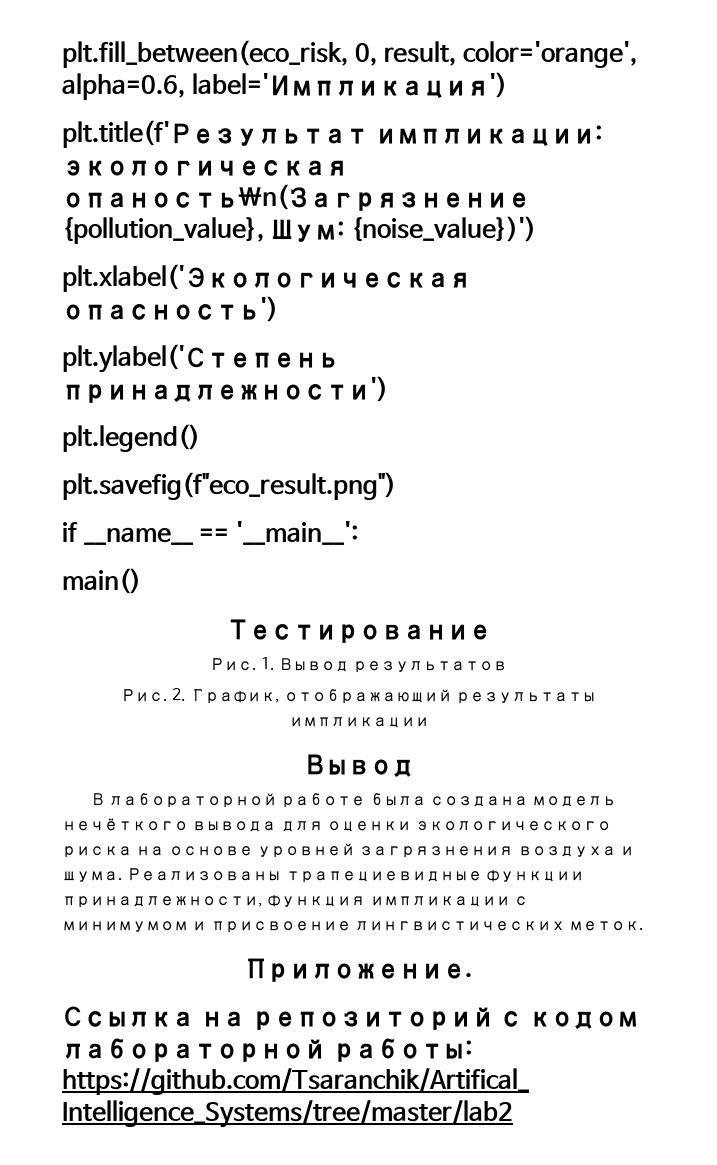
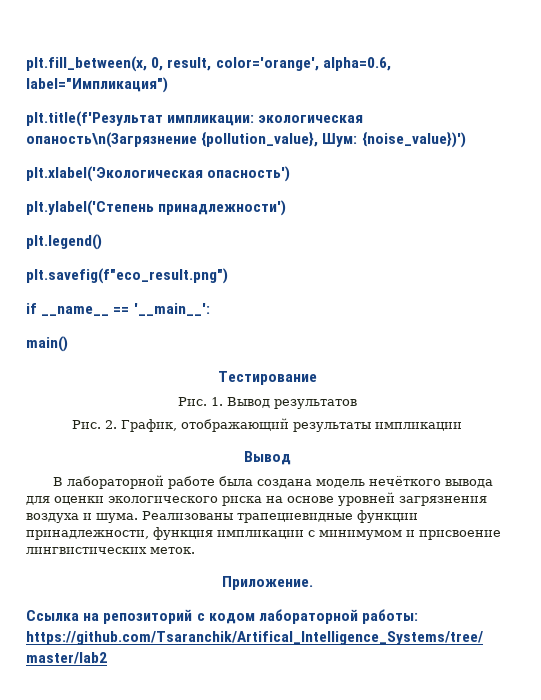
- plt.fill_between(eco_risk, 0, result, color='orange', alpha=0.6, label='Импликация')
+ plt.fill_between(x, 0, result, color='orange', alpha=0.6, label="Импликация")

